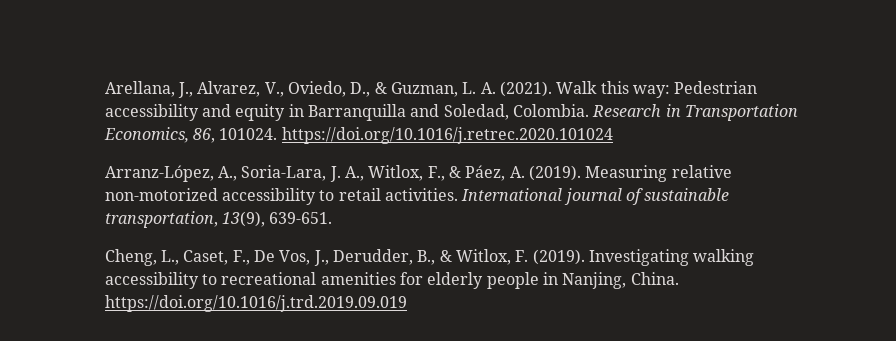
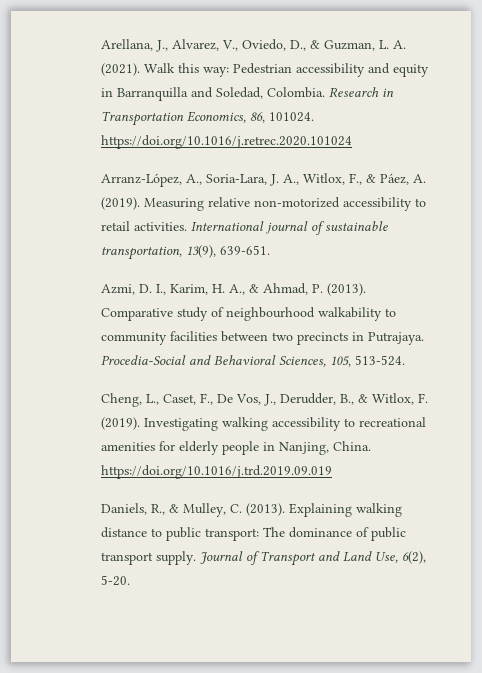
+ Azmi, D. I., Karim, H. A., & Ahmad, P. (2013). Comparative study of neighbourhood walkability to community facilities between two precincts in Putrajaya. Procedia-Social and Behavioral Sciences, 105, 513-524.
+ Daniels, R., & Mulley, C. (2013). Explaining walking distance to public transport: The dominance of public transport supply. Journal of Transport and Land Use, 6(2), 5-20.

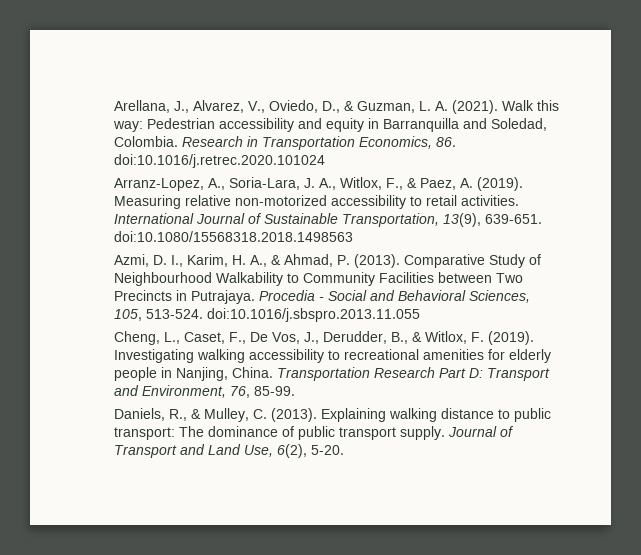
- Research in Transportation Economics, 86, 101024. https://doi.org/10.1016/j.retrec.2020.101024
- Arranz-López, A., Soria-Lara, J. A., Witlox, F., & Páez, A. (2019).
+ Research in Transportation Economics, 86. doi:10.1016/j.retrec.2020.101024
+ Arranz-Lopez, A., Soria-Lara, J. A., Witlox, F., & Paez, A. (2019).
- International journal of sustainable transportation, 13(9), 639-651.
+ International Journal of Sustainable Transportation, 13(9), 639-651. doi:10.1080/15568318.2018.1498563
- Comparative study of neighbourhood walkability to community facilities between two precincts in Putrajaya. Procedia-Social and Behavioral Sciences, 105, 513-524.
+ Comparative Study of Neighbourhood Walkability to Community Facilities between Two Precincts in Putrajaya. Procedia - Social and Behavioral Sciences, 105, 513-524. doi:10.1016/j.sbspro.2013.11.055
- Investigating walking accessibility to recreational amenities for elderly people in Nanjing, China. https://doi.org/10.1016/j.trd.2019.09.019
+ Investigating walking accessibility to recreational amenities for elderly people in Nanjing, China. Transportation Research Part D: Transport and Environment, 76, 85-99.

